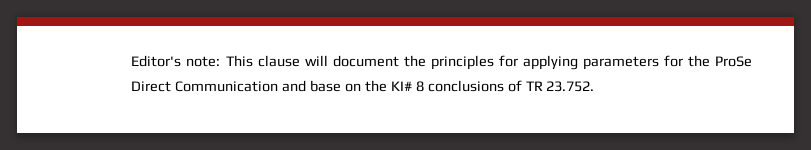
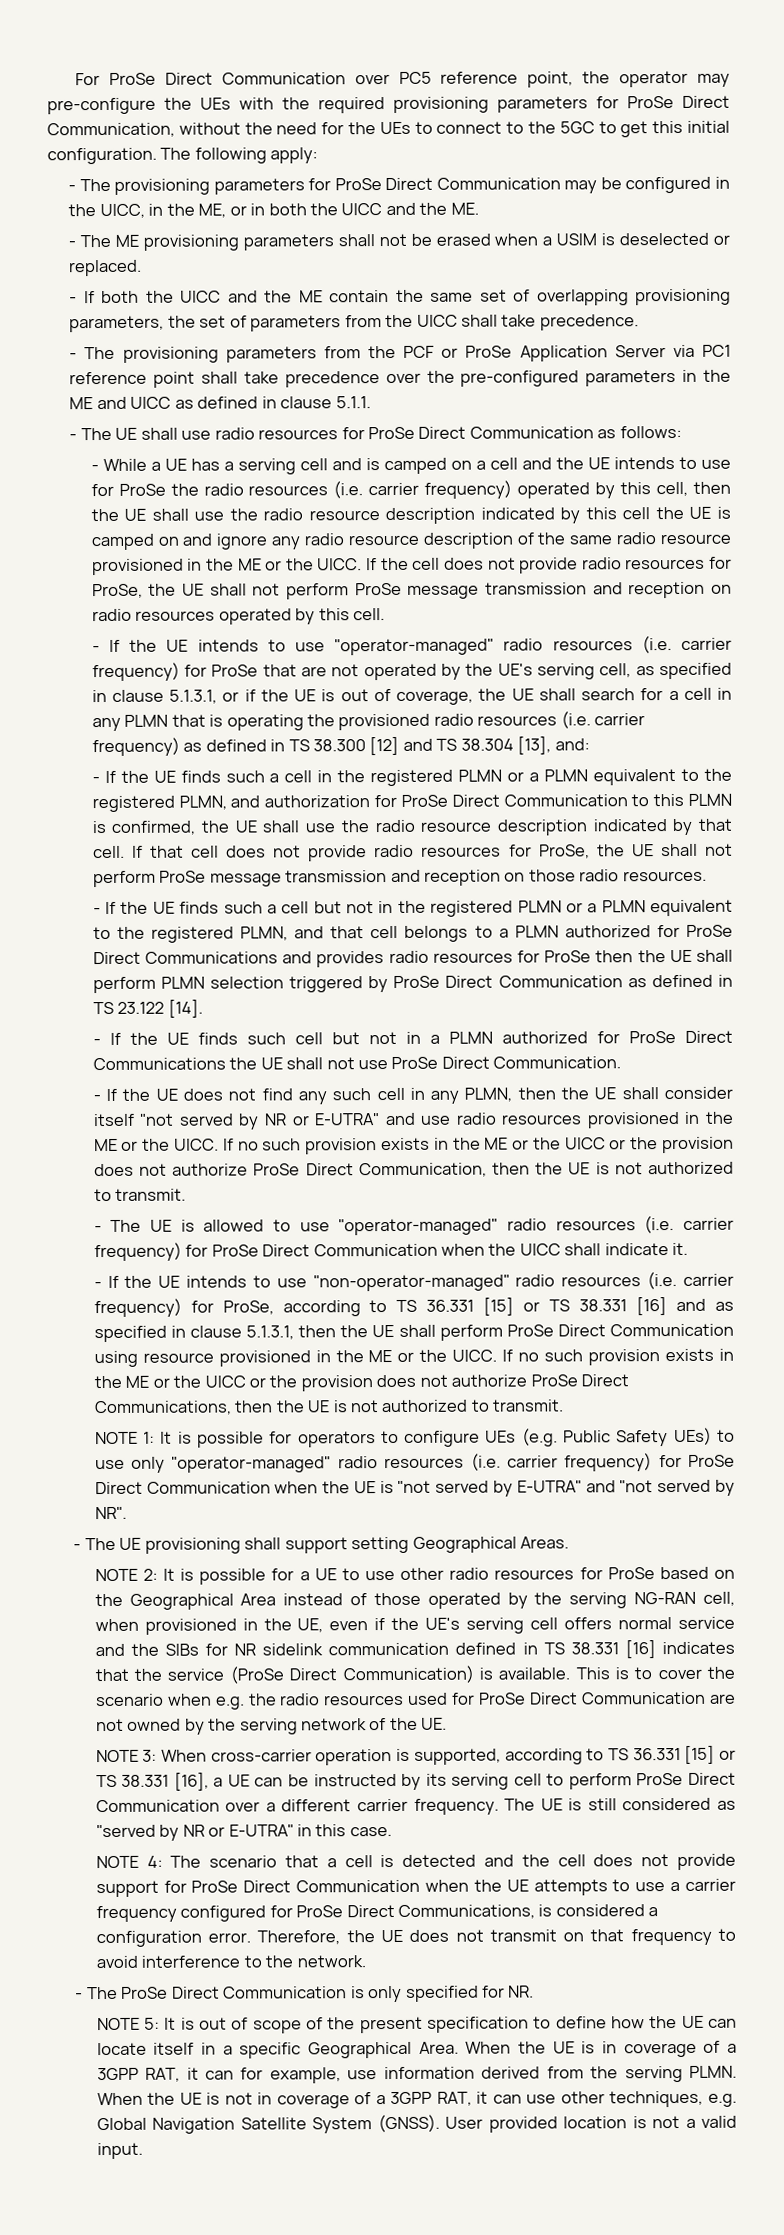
- Editor's note: This clause will document the principles for applying parameters for the ProSe Direct Communication and base on the KI# 8 conclusions of TR 23.752.
+ For ProSe Direct Communication over PC5 reference point, the operator may pre-configure the UEs with the required provisioning parameters for ProSe Direct Communication, without the need for the UEs to connect to the 5GC to get this initial configuration. The following apply:
+ - The provisioning parameters for ProSe Direct Communication may be configured in the UICC, in the ME, or in both the UICC and the ME.
+ - The ME provisioning parameters shall not be erased when a USIM is deselected or replaced.
+ - If both the UICC and the ME contain the same set of overlapping provisioning parameters, the set of parameters from the UICC shall take precedence.
+ - The provisioning parameters from the PCF or ProSe Application Server via PC1 reference point shall take precedence over the pre-configured parameters in the ME and UICC as defined in clause 5.1.1.
+ - The UE shall use radio resources for ProSe Direct Communication as follows:
+ - While a UE has a serving cell and is camped on a cell and the UE intends to use for ProSe the radio resources (i.e. carrier frequency) operated by this cell, then the UE shall use the radio resource description indicated by this cell the UE is camped on and ignore any radio resource description of the same radio resource provisioned in the ME or the UICC. If the cell does not provide radio resources for ProSe, the UE shall not perform ProSe message transmission and reception on radio resources operated by this cell.
+ - If the UE intends to use "operator-managed" radio resources (i.e. carrier frequency) for ProSe that are not operated by the UE's serving cell, as specified in clause 5.1.3.1, or if the UE is out of coverage, the UE shall search for a cell in any PLMN that is operating the provisioned radio resources (i.e. carrier frequency) as defined in TS 38.300 [12] and TS 38.304 [13], and:
+ - If the UE finds such a cell in the registered PLMN or a PLMN equivalent to the registered PLMN, and authorization for ProSe Direct Communication to this PLMN is confirmed, the UE shall use the radio resource description indicated by that cell. If that cell does not provide radio resources for ProSe, the UE shall not perform ProSe message transmission and reception on those radio resources.
+ - If the UE finds such a cell but not in the registered PLMN or a PLMN equivalent to the registered PLMN, and that cell belongs to a PLMN authorized for ProSe Direct Communications and provides radio resources for ProSe then the UE shall perform PLMN selection triggered by ProSe Direct Communication as defined in TS 23.122 [14].
+ - If the UE finds such cell but not in a PLMN authorized for ProSe Direct Communications the UE shall not use ProSe Direct Communication.
+ - If the UE does not find any such cell in any PLMN, then the UE shall consider itself "not served by NR or E-UTRA" and use radio resources provisioned in the ME or the UICC. If no such provision exists in the ME or the UICC or the provision does not authorize ProSe Direct Communication, then the UE is not authorized to transmit.
+ - The UE is allowed to use "operator-managed" radio resources (i.e. carrier frequency) for ProSe Direct Communication when the UICC shall indicate it.
+ - If the UE intends to use "non-operator-managed" radio resources (i.e. carrier frequency) for ProSe, according to TS 36.331 [15] or TS 38.331 [16] and as specified in clause 5.1.3.1, then the UE shall perform ProSe Direct Communication using resource provisioned in the ME or the UICC. If no such provision exists in the ME or the UICC or the provision does not authorize ProSe Direct Communications, then the UE is not authorized to transmit.
+ NOTE 1: It is possible for operators to configure UEs (e.g. Public Safety UEs) to use only "operator-managed" radio resources (i.e. carrier frequency) for ProSe Direct Communication when the UE is "not served by E-UTRA" and "not served by NR".
+ - The UE provisioning shall support setting Geographical Areas.
+ NOTE 2: It is possible for a UE to use other radio resources for ProSe based on the Geographical Area instead of those operated by the serving NG-RAN cell, when provisioned in the UE, even if the UE's serving cell offers normal service and the SIBs for NR sidelink communication defined in TS 38.331 [16] indicates that the service (ProSe Direct Communication) is available. This is to cover the scenario when e.g. the radio resources used for ProSe Direct Communication are not owned by the serving network of the UE.
+ NOTE 3: When cross-carrier operation is supported, according to TS 36.331 [15] or TS 38.331 [16], a UE can be instructed by its serving cell to perform ProSe Direct Communication over a different carrier frequency. The UE is still considered as "served by NR or E-UTRA" in this case.
+ NOTE 4: The scenario that a cell is detected and the cell does not provide support for ProSe Direct Communication when the UE attempts to use a carrier frequency configured for ProSe Direct Communications, is considered a configuration error. Therefore, the UE does not transmit on that frequency to avoid interference to the network.
+ - The ProSe Direct Communication is only specified for NR.
+ NOTE 5: It is out of scope of the present specification to define how the UE can locate itself in a specific Geographical Area. When the UE is in coverage of a 3GPP RAT, it can for example, use information derived from the serving PLMN. When the UE is not in coverage of a 3GPP RAT, it can use other techniques, e.g. Global Navigation Satellite System (GNSS). User provided location is not a valid input.

